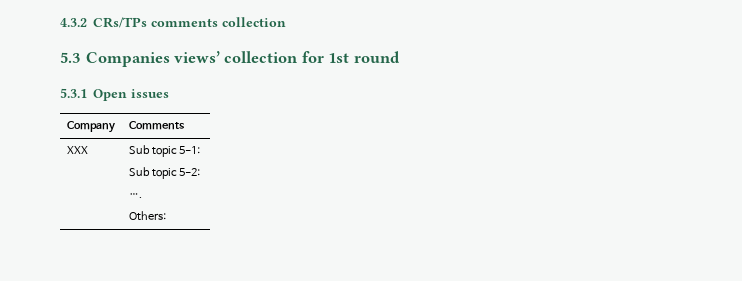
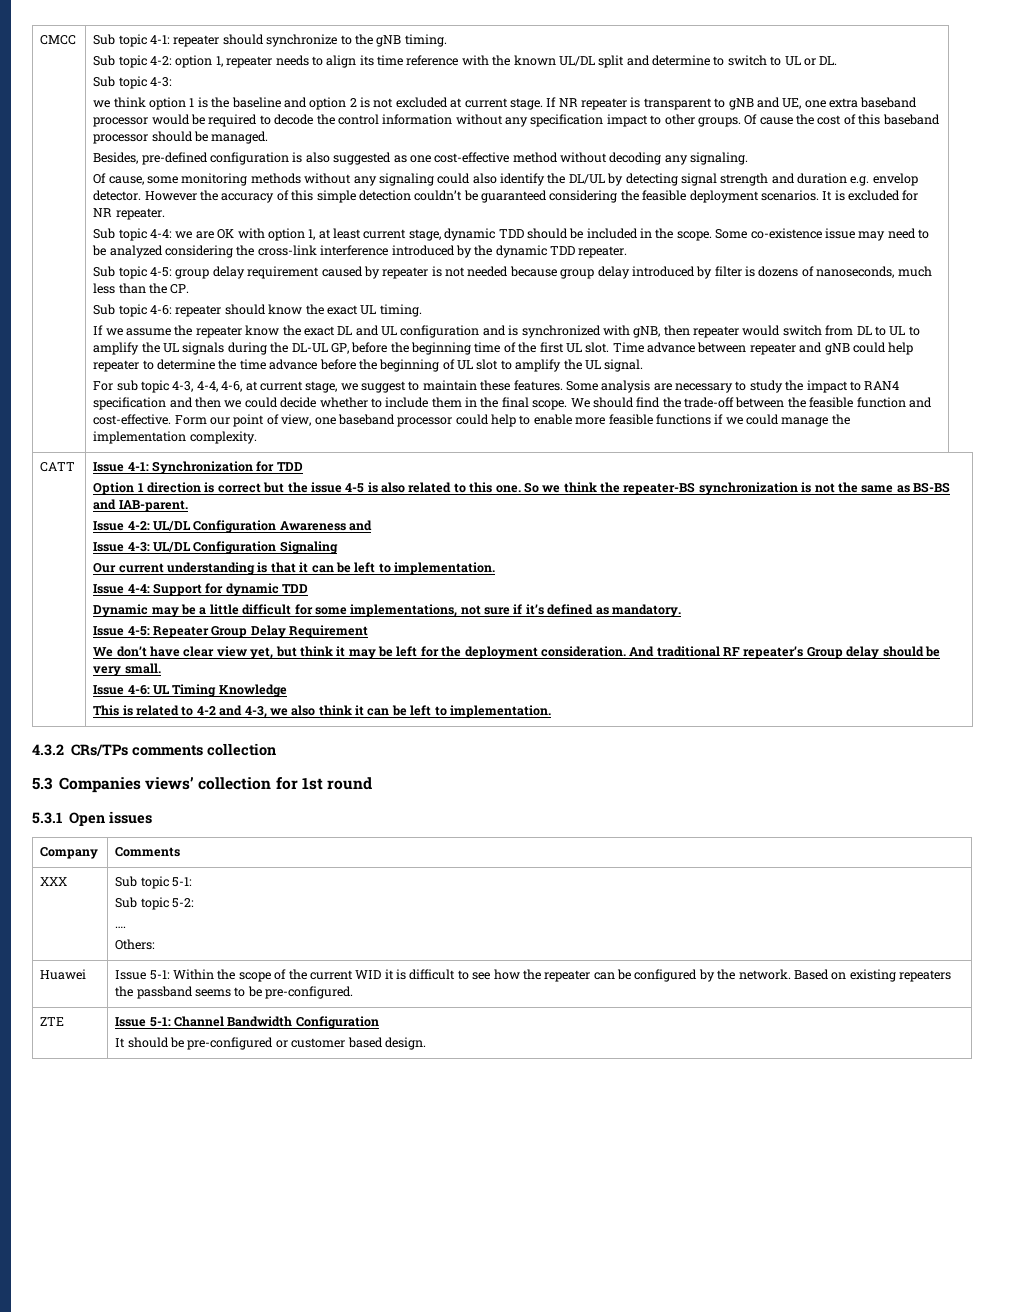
+ CMCC | Sub topic 4-1: repeater should synchronize to the gNB timing.
+ Sub topic 4-2: option 1, repeater needs to align its time reference with the known UL/DL split and determine to switch to UL or DL.
+ Sub topic 4-3:
+ we think option 1 is the baseline and option 2 is not excluded at current stage. If NR repeater is transparent to gNB and UE, one extra baseband processor would be required to decode the control information without any specification impact to other groups. Of cause the cost of this baseband processor should be managed.
+ Besides, pre-defined configuration is also suggested as one cost-effective method without decoding any signaling.
+ Of cause, some monitoring methods without any signaling could also identify the DL/UL by detecting signal strength and duration e.g. envelop detector. However the accuracy of this simple detection couldn’t be guaranteed considering the feasible deployment scenarios. It is excluded for NR repeater.
+ Sub topic 4-4: we are OK with option 1, at least current stage, dynamic TDD should be included in the scope. Some co-existence issue may need to be analyzed considering the cross-link interference introduced by the dynamic TDD repeater.
+ Sub topic 4-5: group delay requirement caused by repeater is not needed because group delay introduced by filter is dozens of nanoseconds, much less than the CP.
+ Sub topic 4-6: repeater should know the exact UL timing.
+ If we assume the repeater know the exact DL and UL configuration and is synchronized with gNB, then repeater would switch from DL to UL to amplify the UL signals during the DL-UL GP, before the beginning time of the first UL slot. Time advance between repeater and gNB could help repeater to determine the time advance before the beginning of UL slot to amplify the UL signal.
+ For sub topic 4-3, 4-4, 4-6, at current stage, we suggest to maintain these features. Some analysis are necessary to study the impact to RAN4 specification and then we could decide whether to include them in the final scope. We should find the trade-off between the feasible function and cost-effective. Form our point of view, one baseband processor could help to enable more feasible functions if we could manage the implementation complexity.
+ CATT | Issue 4-1: Synchronization for TDD
+ Option 1 direction is correct but the issue 4-5 is also related to this one. So we think the repeater-BS synchronization is not the same as BS-BS and IAB-parent.
+ Issue 4-2: UL/DL Configuration Awareness and
+ Issue 4-3: UL/DL Configuration Signaling
+ Our current understanding is that it can be left to implementation.
+ Issue 4-4: Support for dynamic TDD
+ Dynamic may be a little difficult for some implementations, not sure if it’s defined as mandatory.
+ Issue 4-5: Repeater Group Delay Requirement
+ We don’t have clear view yet, but think it may be left for the deployment consideration. And traditional RF repeater’s Group delay should be very small.
+ Issue 4-6: UL Timing Knowledge
+ This is related to 4-2 and 4-3, we also think it can be left to implementation.
+ Huawei | Issue 5-1: Within the scope of the current WID it is difficult to see how the repeater can be configured by the network. Based on existing repeaters the passband seems to be pre-configured.
+ ZTE | Issue 5-1: Channel Bandwidth Configuration
+ It should be pre-configured or customer based design.

